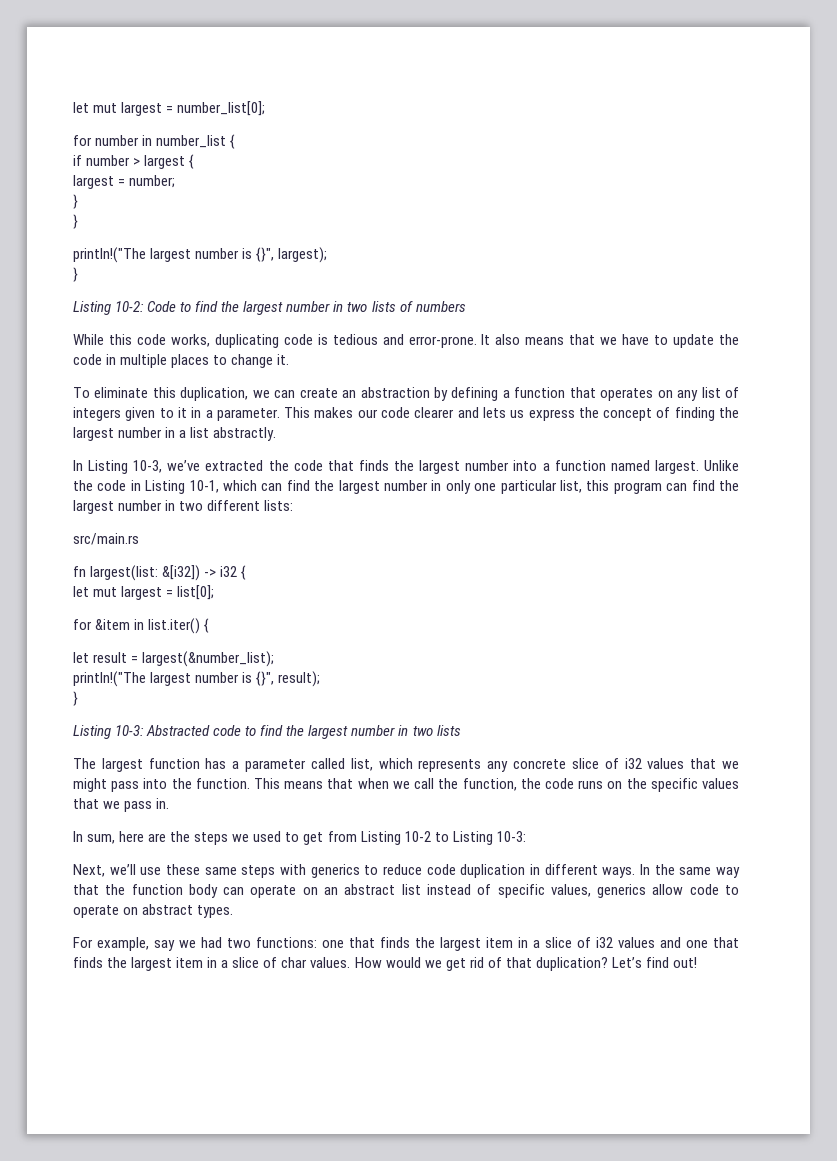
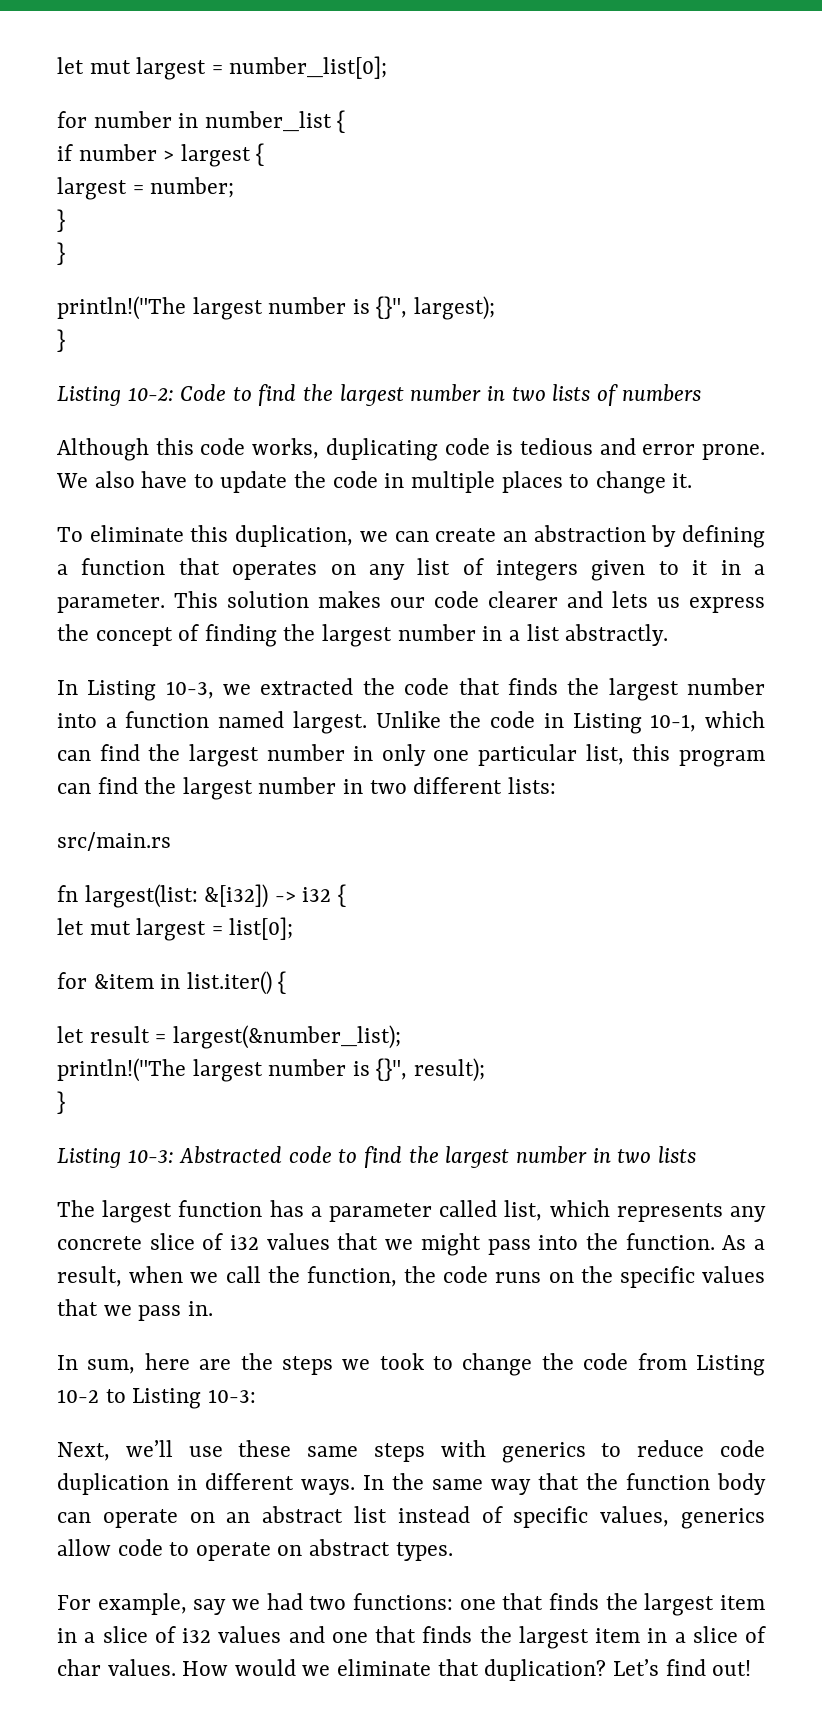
- While this code works, duplicating code is tedious and error-prone. It also means that we have to update the code in multiple places to change it.
+ Although this code works, duplicating code is tedious and error prone. We also have to update the code in multiple places to change it.
- This makes our code clearer and lets us express the concept of finding the largest number in a list abstractly.
+ This solution makes our code clearer and lets us express the concept of finding the largest number in a list abstractly.
- In Listing 10-3, we’ve extracted the code that finds the largest number into a function named largest.
+ In Listing 10-3, we extracted the code that finds the largest number into a function named largest.
- This means that when we call the function, the code runs on the specific values that we pass in.
+ As a result, when we call the function, the code runs on the specific values that we pass in.
- In sum, here are the steps we used to get from Listing 10-2 to Listing 10-3:
+ In sum, here are the steps we took to change the code from Listing 10-2 to Listing 10-3:
- How would we get rid of that duplication?
+ How would we eliminate that duplication?

